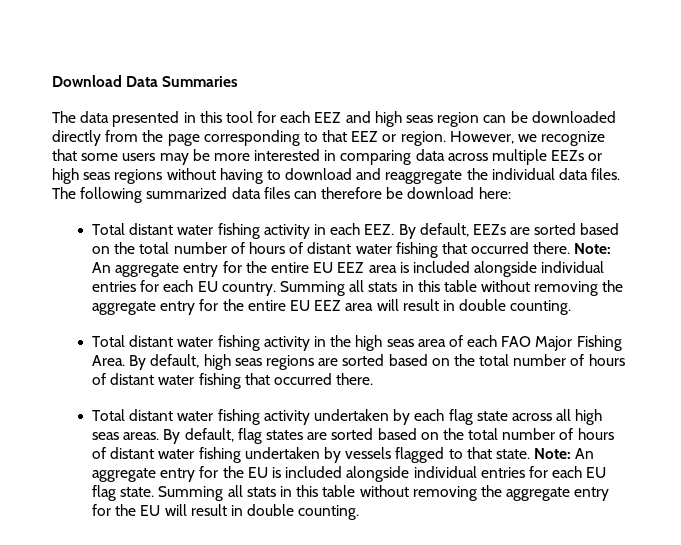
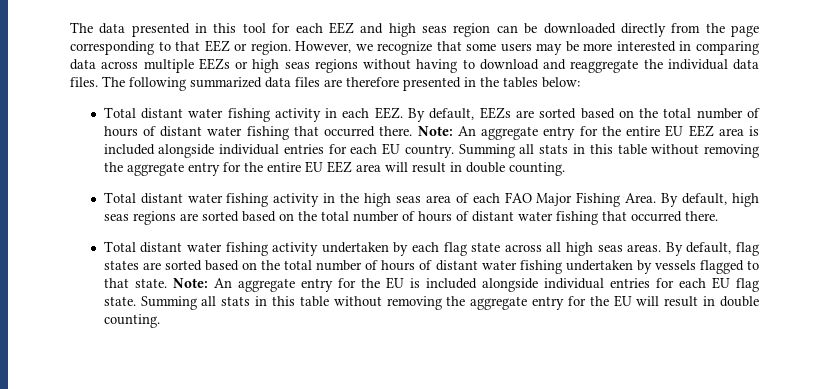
- Download Data Summaries
- The following summarized data files can therefore be download here:
+ The following summarized data files are therefore presented in the tables below:

